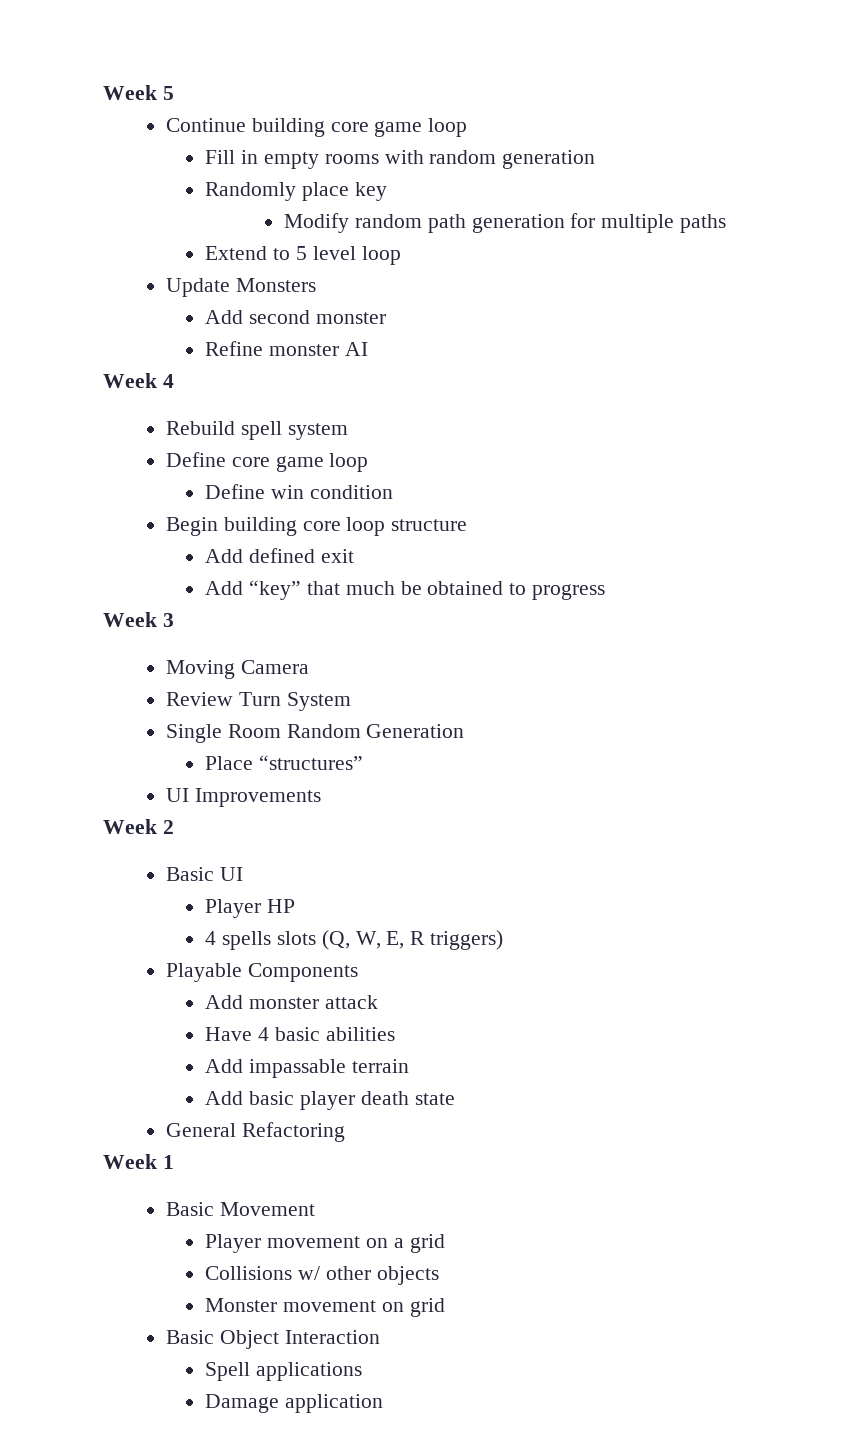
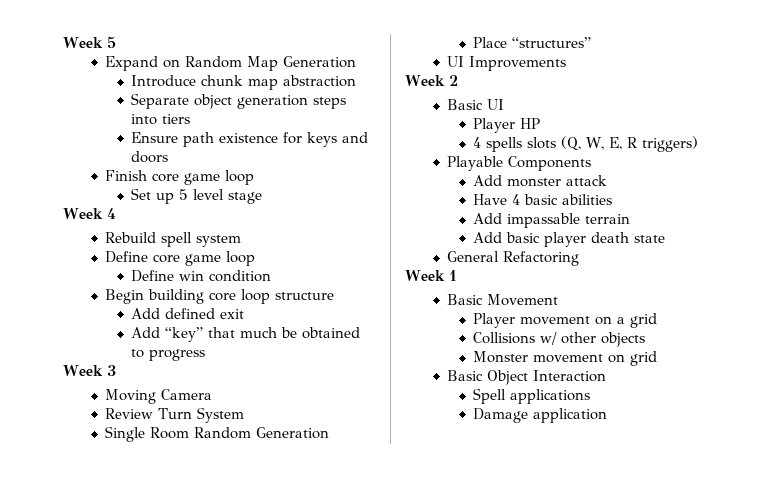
- Continue building core game loop
- Fill in empty rooms with random generation
- Randomly place key
- Modify random path generation for multiple paths
- Extend to 5 level loop
- Update Monsters
- Add second monster
- Refine monster AI
+ Expand on Random Map Generation
+ Introduce chunk map abstraction
+ Separate object generation steps into tiers
+ Ensure path existence for keys and doors
+ Finish core game loop
+ Set up 5 level stage

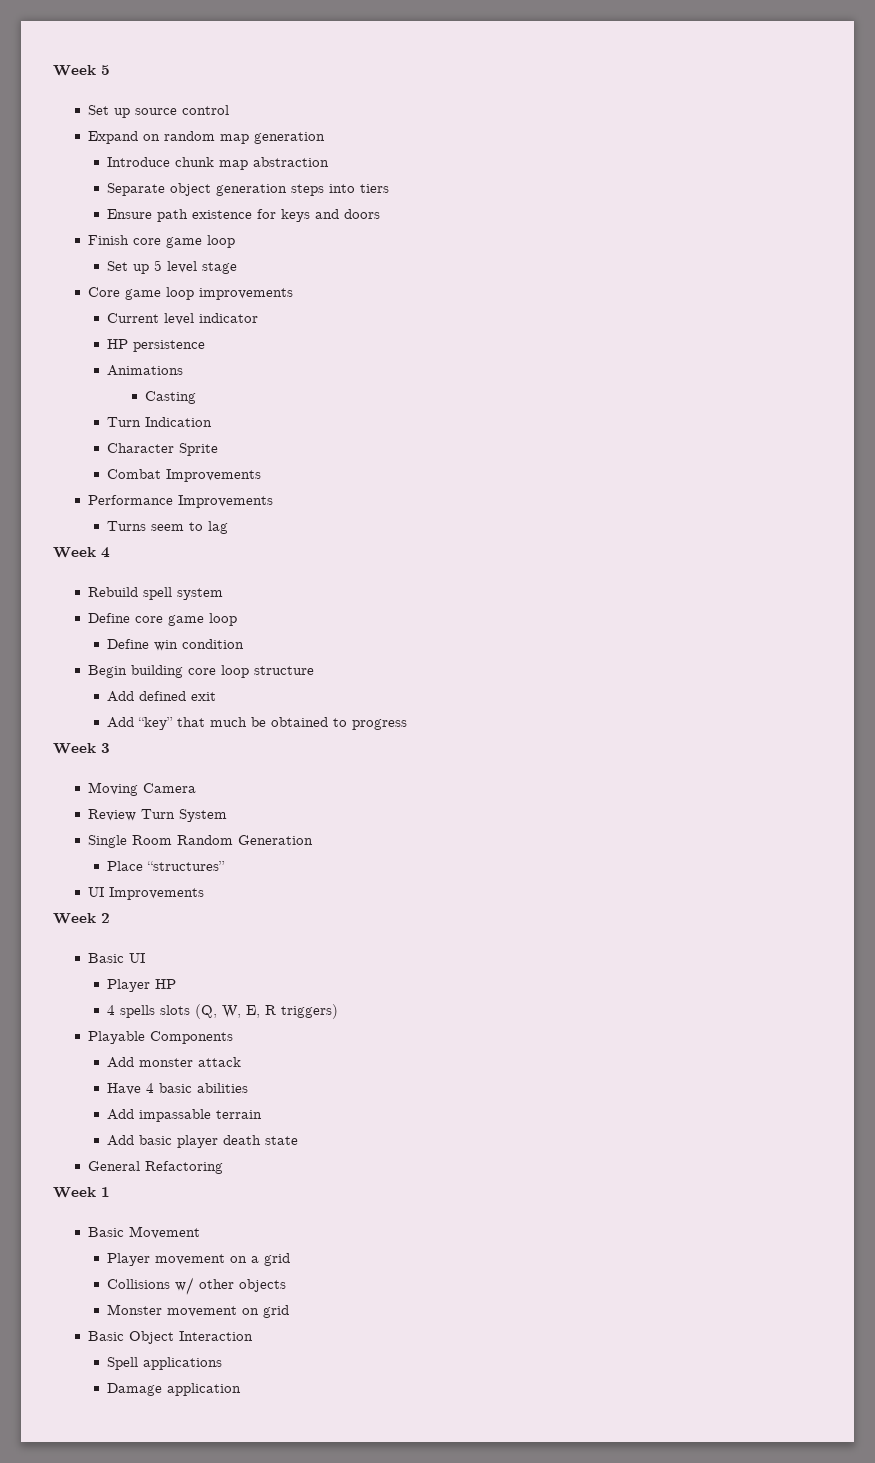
+ Set up source control
- Expand on Random Map Generation
+ Expand on random map generation
+ Core game loop improvements
+ Current level indicator
+ HP persistence
+ Animations
+ Casting
+ Turn Indication
+ Character Sprite
+ Combat Improvements
+ Performance Improvements
+ Turns seem to lag

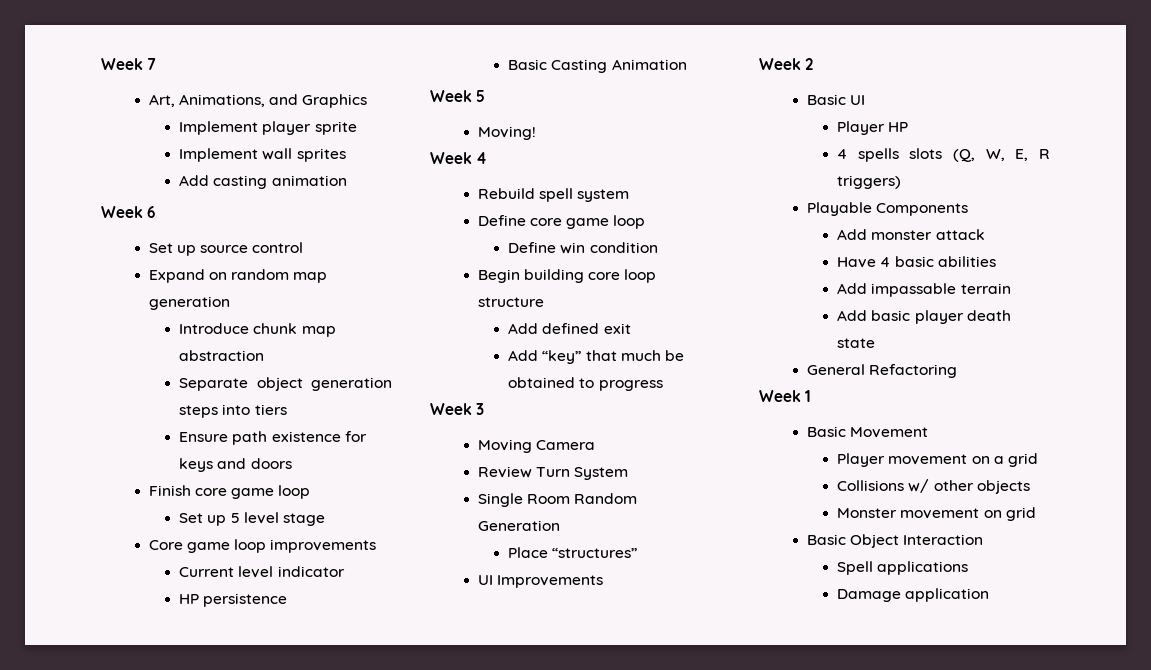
- Week 5
+ Week 7
+ Art, Animations, and Graphics
+ Implement player sprite
+ Implement wall sprites
+ Add casting animation
+ Week 6
- Animations
- Casting
- Turn Indication
- Character Sprite
- Combat Improvements
- Performance Improvements
- Turns seem to lag
+ Basic Casting Animation
+ Week 5
+ Moving!

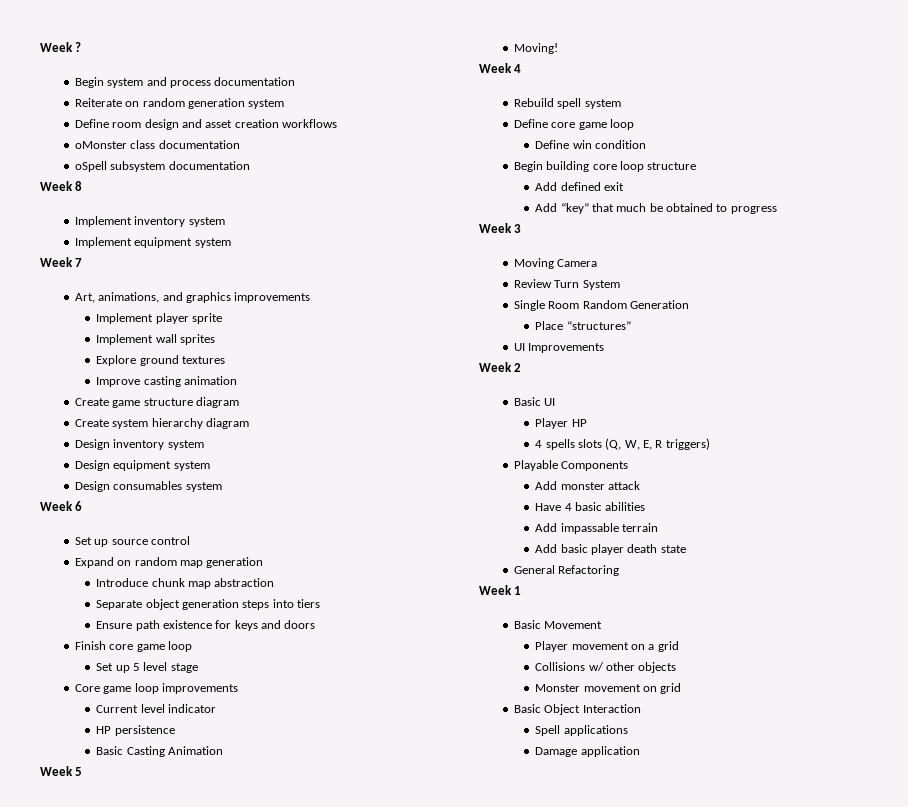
+ Week ?
+ Begin system and process documentation
+ Reiterate on random generation system
+ Define room design and asset creation workflows
+ oMonster class documentation
+ oSpell subsystem documentation
+ Week 8
+ Implement inventory system
+ Implement equipment system
  Week 7
- Art, Animations, and Graphics
+ Art, animations, and graphics improvements
- Add casting animation
+ Explore ground textures
+ Improve casting animation
+ Create game structure diagram
+ Create system hierarchy diagram
+ Design inventory system
+ Design equipment system
+ Design consumables system

